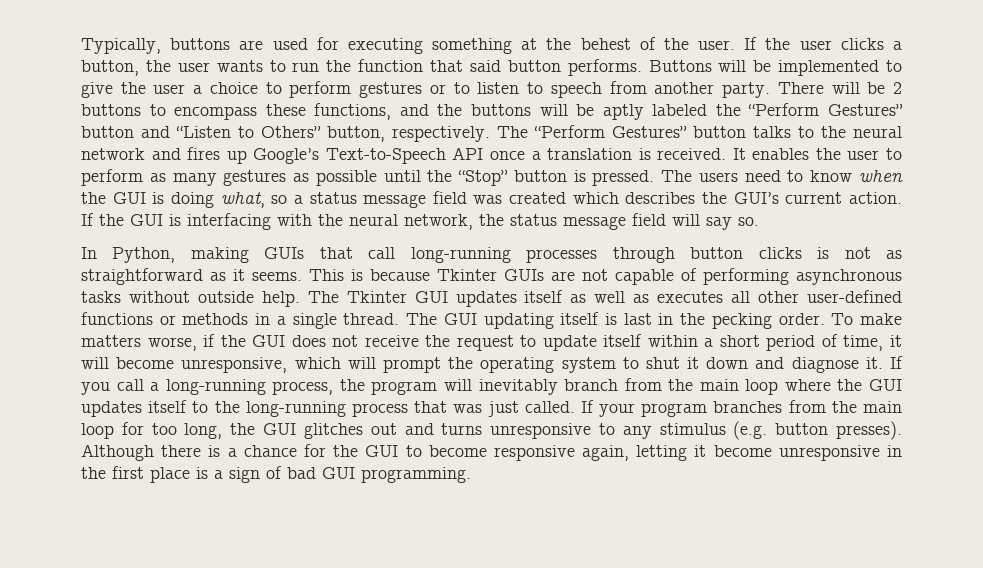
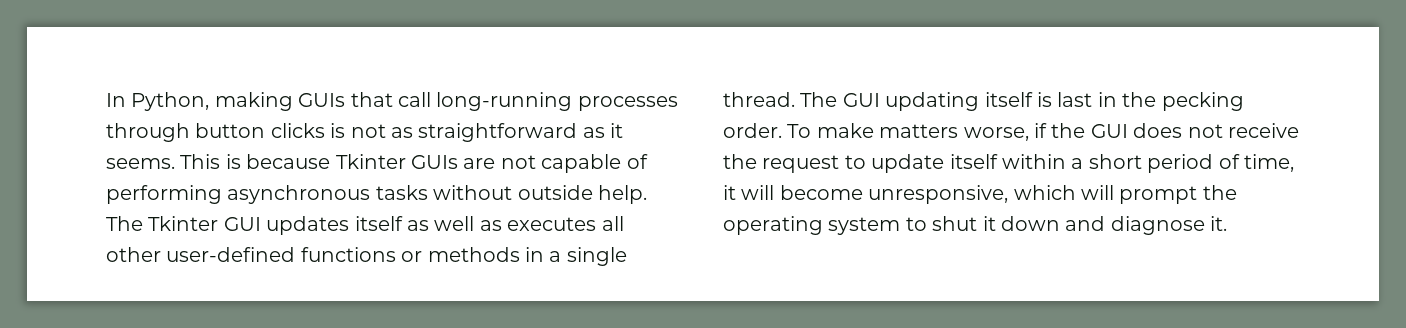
- Typically, buttons are used for executing something at the behest of the user. If the user clicks a button, the user wants to run the function that said button performs. Buttons will be implemented to give the user a choice to perform gestures or to listen to speech from another party. There will be 2 buttons to encompass these functions, and the buttons will be aptly labeled the “Perform Gestures” button and “Listen to Others” button, respectively. The “Perform Gestures” button talks to the neural network and fires up Google’s Text-to-Speech API once a translation is received. It enables the user to perform as many gestures as possible until the “Stop” button is pressed. The users need to know when the GUI is doing what, so a status message field was created which describes the GUI’s current action. If the GUI is interfacing with the neural network, the status message field will say so.
- If you call a long-running process, the program will inevitably branch from the main loop where the GUI updates itself to the long-running process that was just called. If your program branches from the main loop for too long, the GUI glitches out and turns unresponsive to any stimulus (e.g. button presses). Although there is a chance for the GUI to become responsive again, letting it become unresponsive in the first place is a sign of bad GUI programming.

